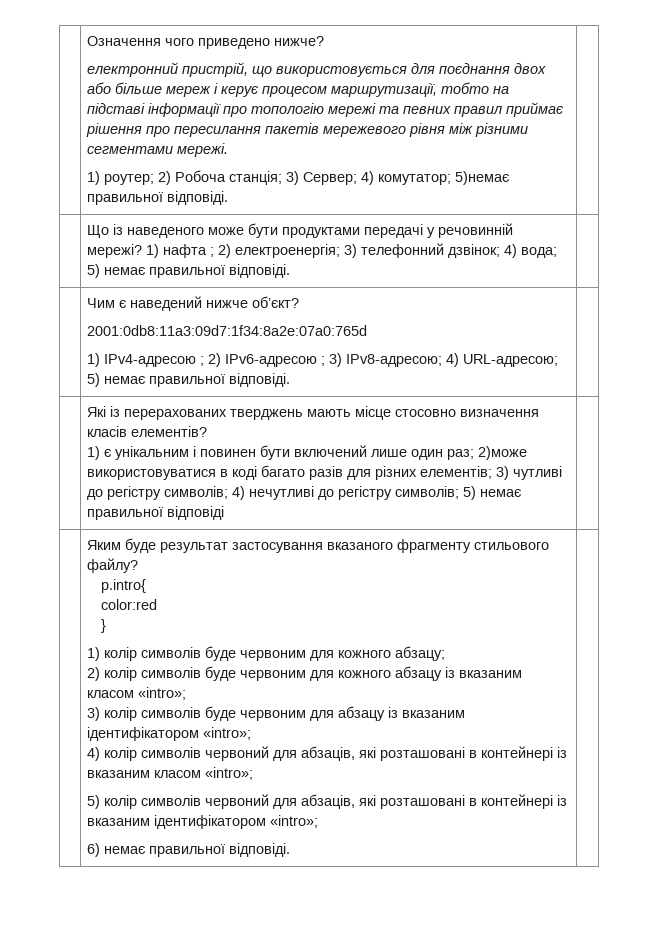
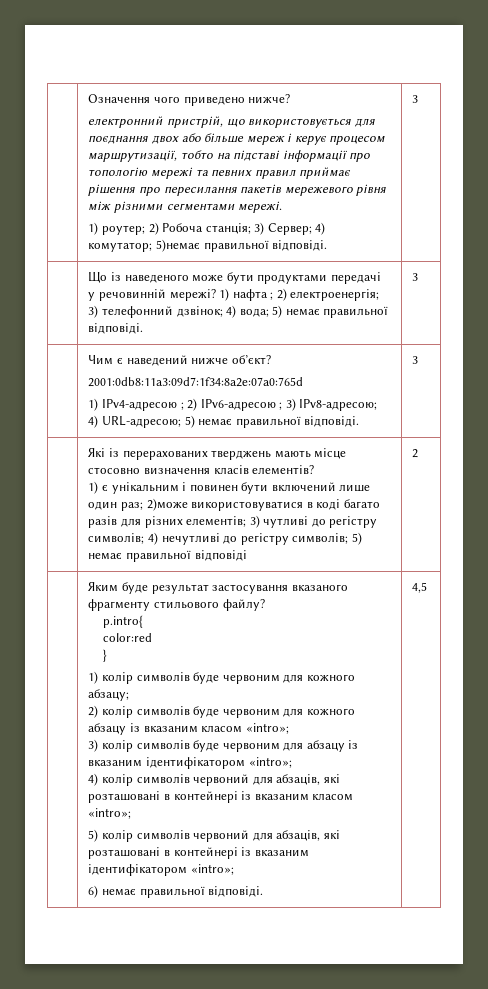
- 1) роутер; 2) Робоча станція; 3) Сервер; 4) комутатор; 5)немає правильної відповіді.
+ 1) роутер; 2) Робоча станція; 3) Сервер; 4) комутатор; 5)немає правильної відповіді. | 3
- | Що із наведеного може бути продуктами передачі у речовинній мережі? 1) нафта ; 2) електроенергія; 3) телефонний дзвінок; 4) вода; 5) немає правильної відповіді. |
+ | Що із наведеного може бути продуктами передачі у речовинній мережі? 1) нафта ; 2) електроенергія; 3) телефонний дзвінок; 4) вода; 5) немає правильної відповіді. | 3
  | Чим є наведений нижче об’єкт?
  2001:0db8:11a3:09d7:1f34:8a2e:07a0:765d
- 1) ІРv4-адресою ; 2) IPv6-адресою ; 3) IPv8-адресою; 4) URL-адресою; 5) немає правильної відповіді. |
+ 1) ІРv4-адресою ; 2) IPv6-адресою ; 3) IPv8-адресою; 4) URL-адресою; 5) немає правильної відповіді. | 3
+ 2
+ 4,5

